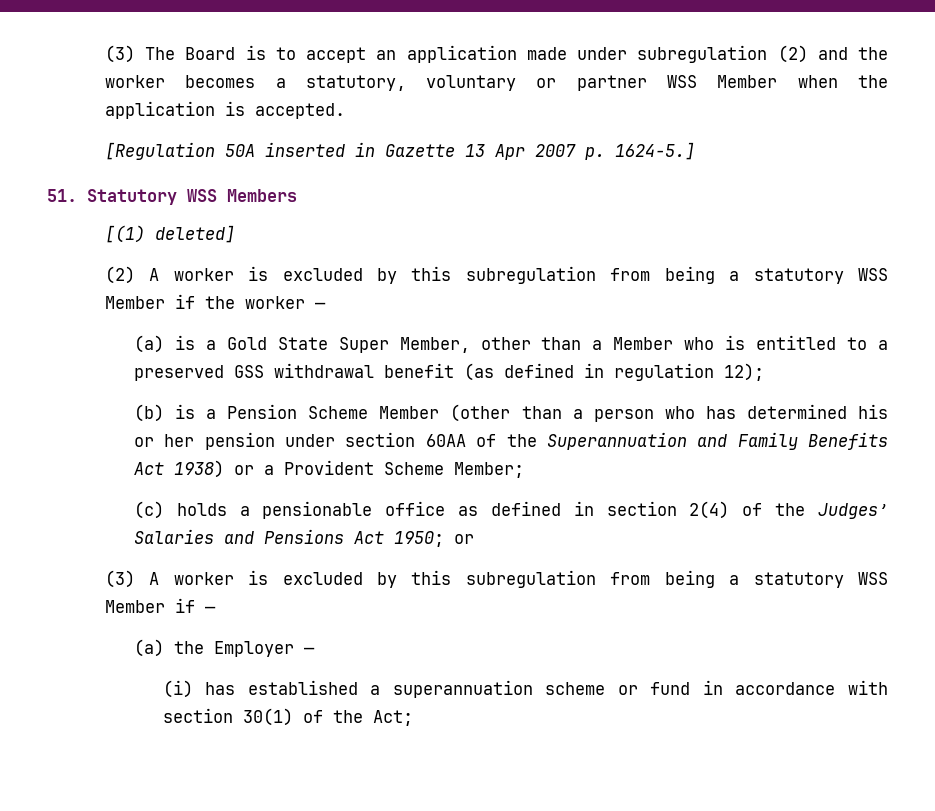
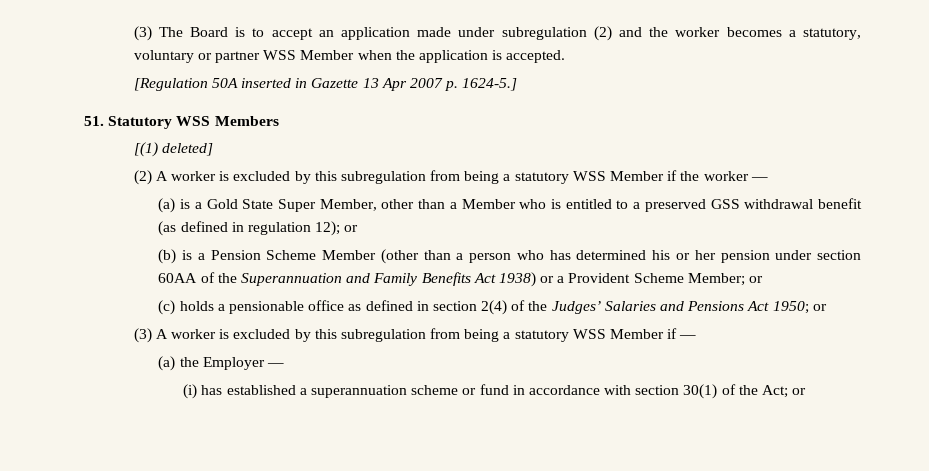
- (a) is a Gold State Super Member, other than a Member who is entitled to a preserved GSS withdrawal benefit (as defined in regulation 12);
+ (a) is a Gold State Super Member, other than a Member who is entitled to a preserved GSS withdrawal benefit (as defined in regulation 12); or
- (b) is a Pension Scheme Member (other than a person who has determined his or her pension under section 60AA of the Superannuation and Family Benefits Act 1938) or a Provident Scheme Member;
+ (b) is a Pension Scheme Member (other than a person who has determined his or her pension under section 60AA of the Superannuation and Family Benefits Act 1938) or a Provident Scheme Member; or
- (i) has established a superannuation scheme or fund in accordance with section 30(1) of the Act;
+ (i) has established a superannuation scheme or fund in accordance with section 30(1) of the Act; or

